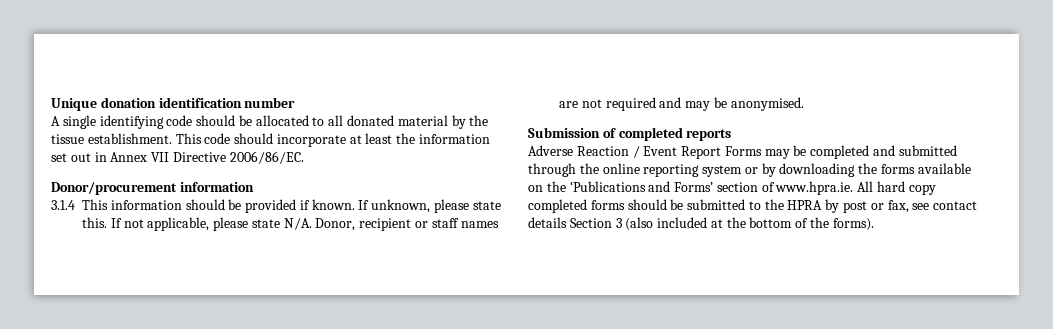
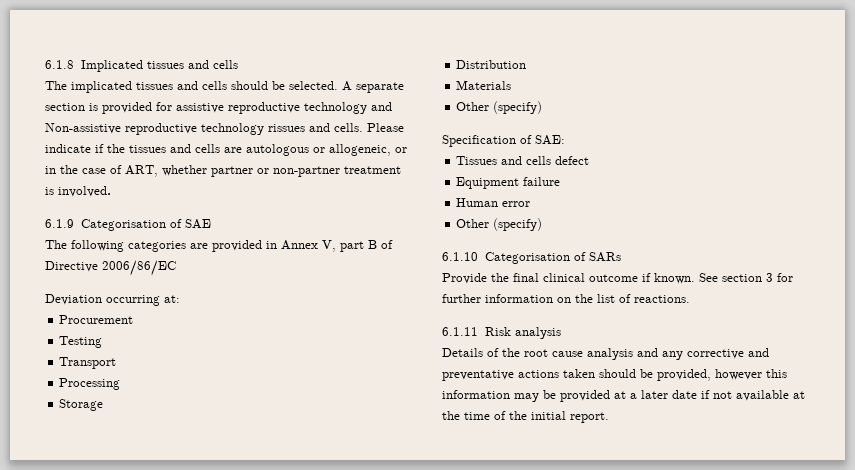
- Unique donation identification number
- A single identifying code should be allocated to all donated material by the tissue establishment. This code should incorporate at least the information set out in Annex VII Directive 2006/86/EC.
- Donor/procurement information
- 3.1.4 This information should be provided if known. If unknown, please state this. If not applicable, please state N/A. Donor, recipient or staff names are not required and may be anonymised.
- Submission of completed reports
- Adverse Reaction / Event Report Forms may be completed and submitted through the online reporting system or by downloading the forms available on the ‘Publications and Forms’ section of www.hpra.ie. All hard copy completed forms should be submitted to the HPRA by post or fax, see contact details Section 3 (also included at the bottom of the forms).
+ 6.1.8 Implicated tissues and cells
+ The implicated tissues and cells should be selected. A separate section is provided for assistive reproductive technology and Non-assistive reproductive technology rissues and cells. Please indicate if the tissues and cells are autologous or allogeneic, or in the case of ART, whether partner or non-partner treatment is involved.
+ 6.1.9 Categorisation of SAE
+ The following categories are provided in Annex V, part B of Directive 2006/86/EC
+ Deviation occurring at:
+ Procurement
+ Testing
+ Transport
+ Processing
+ Storage
+ Distribution
+ Materials
+ Other (specify)
+ Specification of SAE:
+ Tissues and cells defect
+ Equipment failure
+ Human error
+ Other (specify)
+ 6.1.10 Categorisation of SARs
+ Provide the final clinical outcome if known. See section 3 for further information on the list of reactions.
+ 6.1.11 Risk analysis
+ Details of the root cause analysis and any corrective and preventative actions taken should be provided, however this information may be provided at a later date if not available at the time of the initial report.

